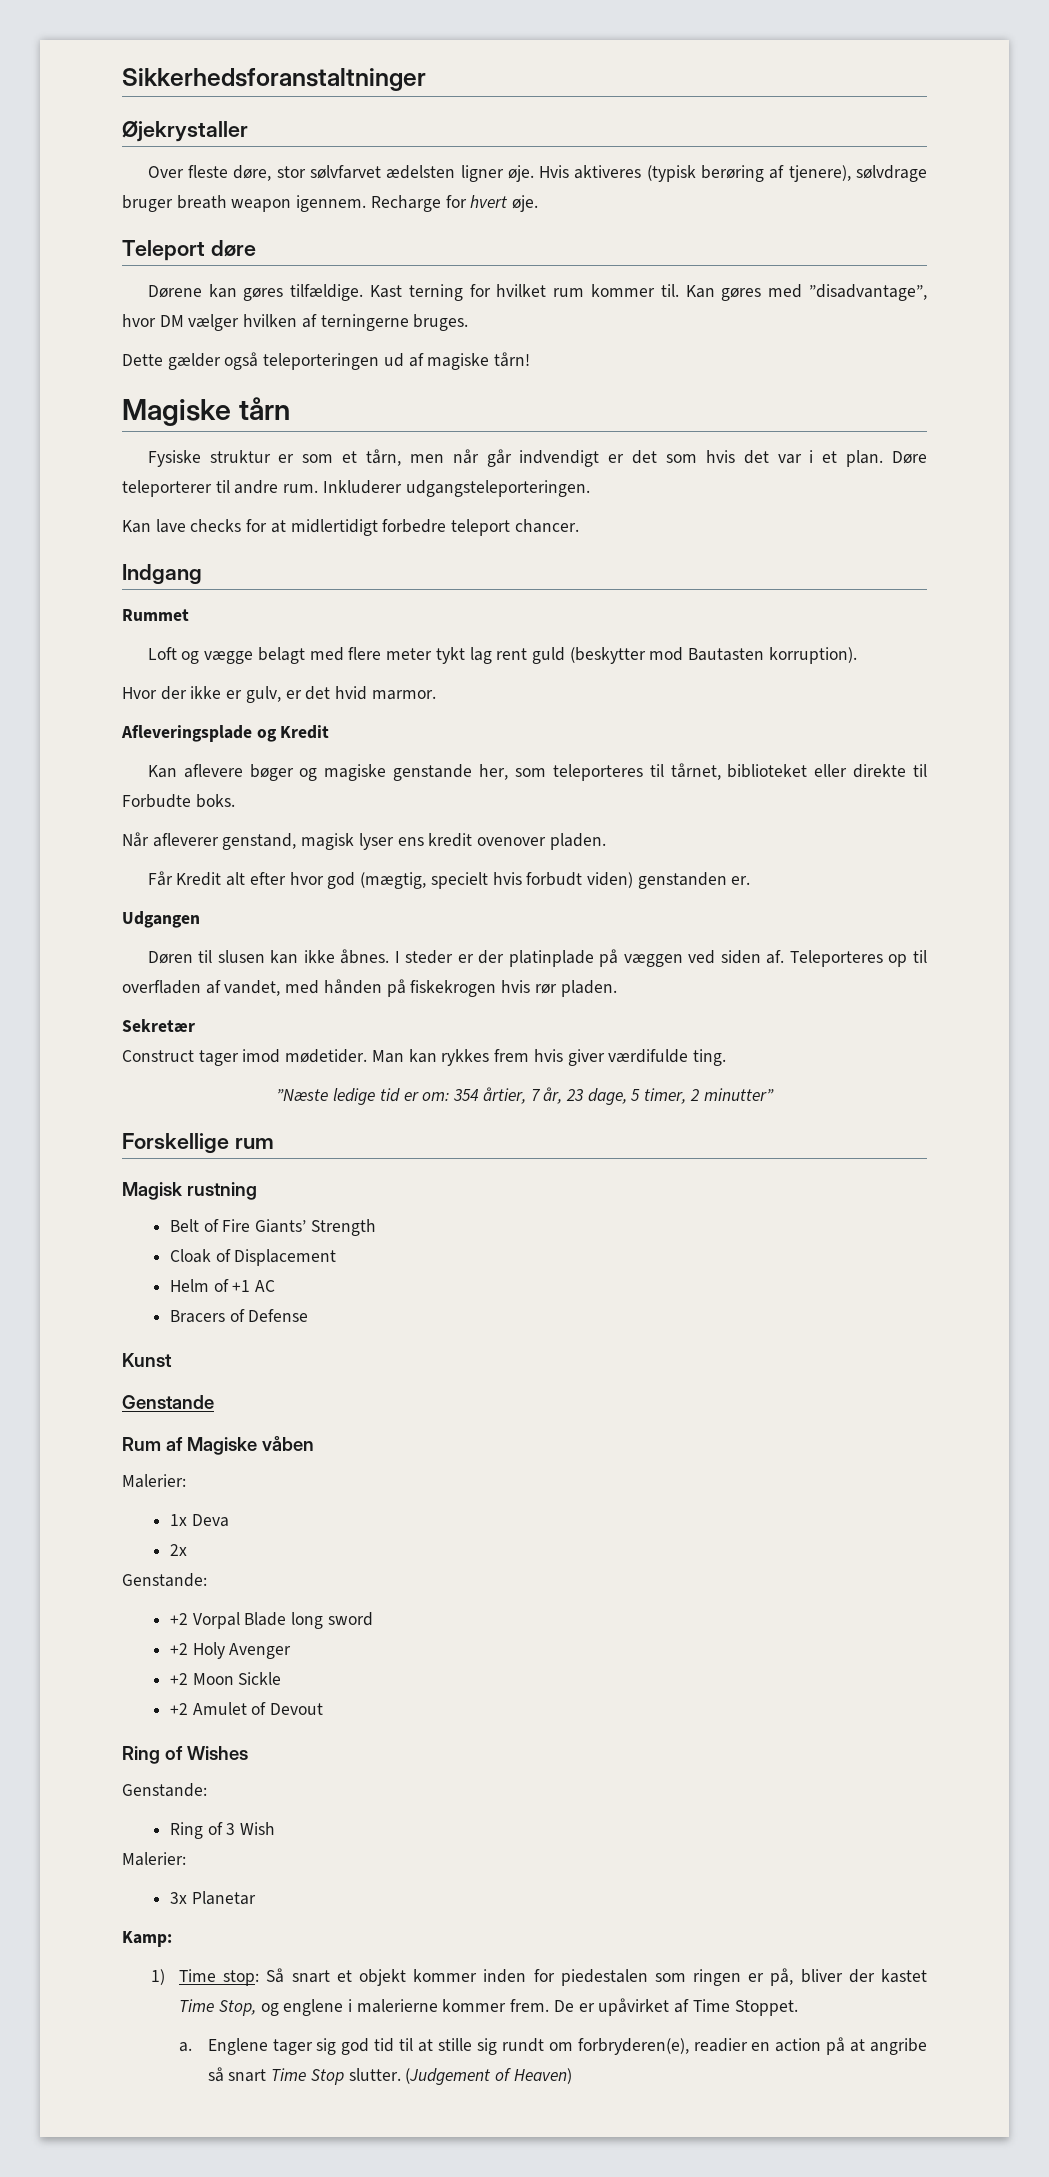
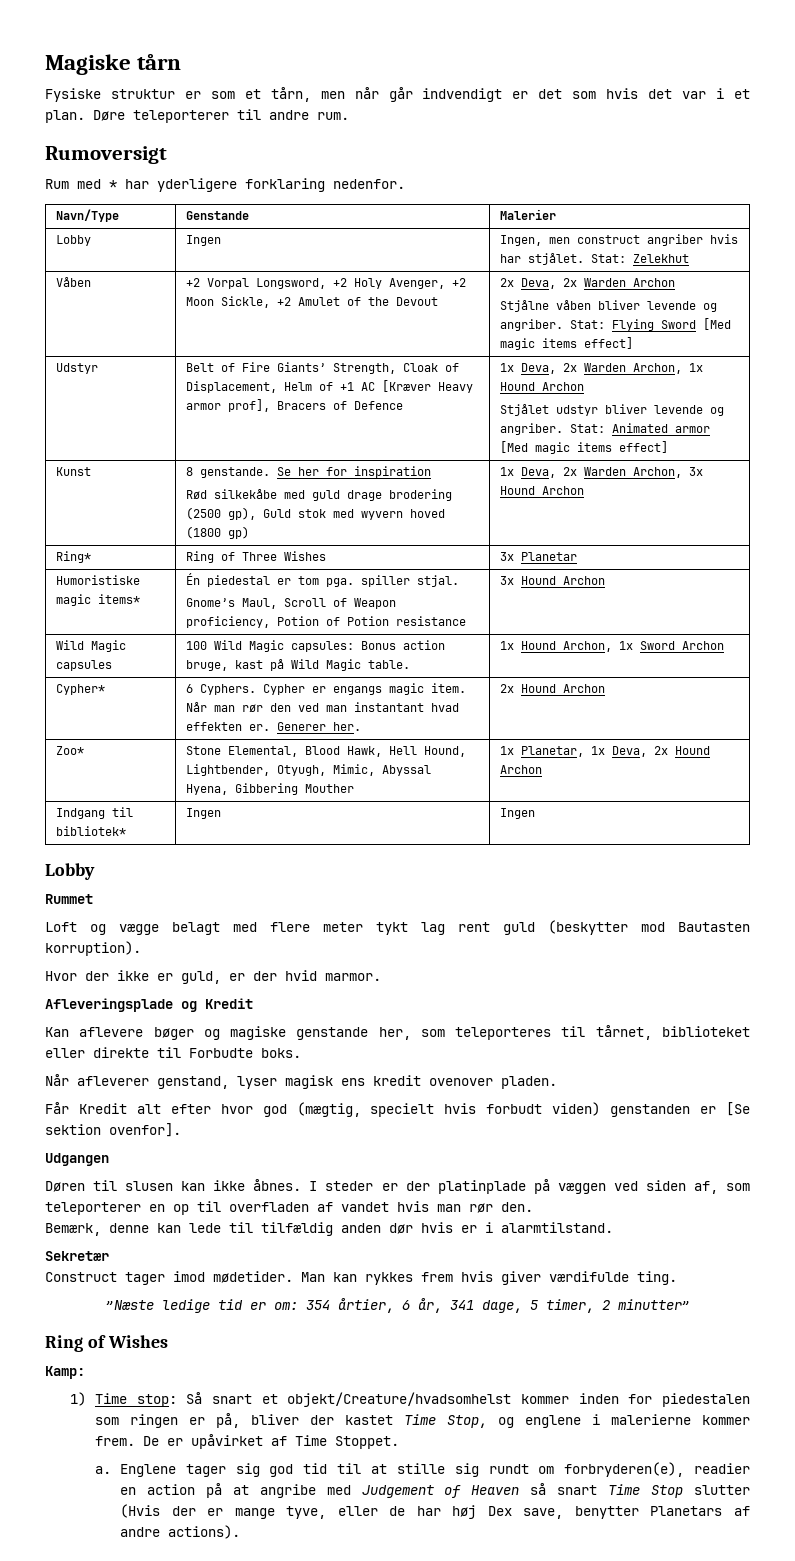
- Sikkerhedsforanstaltninger
- Øjekrystaller
- Over fleste døre, stor sølvfarvet ædelsten ligner øje. Hvis aktiveres (typisk berøring af tjenere), sølvdrage bruger breath weapon igennem. Recharge for hvert øje.
- Teleport døre
- Dørene kan gøres tilfældige. Kast terning for hvilket rum kommer til. Kan gøres med ”disadvantage”, hvor DM vælger hvilken af terningerne bruges.
- Dette gælder også teleporteringen ud af magiske tårn!
- Døre teleporterer til andre rum. Inkluderer udgangsteleporteringen.
- Kan lave checks for at midlertidigt forbedre teleport chancer.
- Indgang
+ Døre teleporterer til andre rum.
+ Rumoversigt
+ Rum med * har yderligere forklaring nedenfor.
+ Navn/Type | Genstande | Malerier
+ Lobby | Ingen | Ingen, men construct angriber hvis har stjålet. Stat: Zelekhut
+ Våben | +2 Vorpal Longsword, +2 Holy Avenger, +2 Moon Sickle, +2 Amulet of the Devout | 2x Deva, 2x Warden Archon
+ Stjålne våben bliver levende og angriber. Stat: Flying Sword [Med magic items effect]
+ Udstyr | Belt of Fire Giants’ Strength, Cloak of Displacement, Helm of +1 AC [Kræver Heavy armor prof], Bracers of Defence | 1x Deva, 2x Warden Archon, 1x Hound Archon
+ Stjålet udstyr bliver levende og angriber. Stat: Animated armor [Med magic items effect]
+ Kunst | 8 genstande. Se her for inspiration
+ Rød silkekåbe med guld drage brodering (2500 gp), Guld stok med wyvern hoved (1800 gp) | 1x Deva, 2x Warden Archon, 3x Hound Archon
+ Ring* | Ring of Three Wishes | 3x Planetar
+ Humoristiske magic items* | Én piedestal er tom pga. spiller stjal.
+ Gnome’s Maul, Scroll of Weapon proficiency, Potion of Potion resistance | 3x Hound Archon
+ Wild Magic capsules | 100 Wild Magic capsules: Bonus action bruge, kast på Wild Magic table. | 1x Hound Archon, 1x Sword Archon
+ Cypher* | 6 Cyphers. Cypher er engangs magic item. Når man rør den ved man instantant hvad effekten er. Generer her. | 2x Hound Archon
+ Zoo* | Stone Elemental, Blood Hawk, Hell Hound, Lightbender, Otyugh, Mimic, Abyssal Hyena, Gibbering Mouther | 1x Planetar, 1x Deva, 2x Hound Archon
+ Indgang til bibliotek* | Ingen | Ingen
+ Lobby
- Hvor der ikke er gulv, er det hvid marmor.
+ Hvor der ikke er guld, er der hvid marmor.
- Når afleverer genstand, magisk lyser ens kredit ovenover pladen.
+ Når afleverer genstand, lyser magisk ens kredit ovenover pladen.
- Får Kredit alt efter hvor god (mægtig, specielt hvis forbudt viden) genstanden er.
+ Får Kredit alt efter hvor god (mægtig, specielt hvis forbudt viden) genstanden er [Se sektion ovenfor].
- I steder er der platinplade på væggen ved siden af. Teleporteres op til overfladen af vandet, med hånden på fiskekrogen hvis rør pladen.
+ I steder er der platinplade på væggen ved siden af, som teleporterer en op til overfladen af vandet hvis man rør den.
+ Bemærk, denne kan lede til tilfældig anden dør hvis er i alarmtilstand.
- ”Næste ledige tid er om: 354 årtier, 7 år, 23 dage, 5 timer, 2 minutter”
+ ”Næste ledige tid er om: 354 årtier, 6 år, 341 dage, 5 timer, 2 minutter”
- Forskellige rum
- Magisk rustning
- Belt of Fire Giants’ Strength
- Cloak of Displacement
- Helm of +1 AC
- Bracers of Defense
- Kunst
- Genstande
- Rum af Magiske våben
- Malerier:
- 1x Deva
- 2x
- Genstande:
- +2 Vorpal Blade long sword
- +2 Holy Avenger
- +2 Moon Sickle
- +2 Amulet of Devout
  Ring of Wishes
- Genstande:
- Ring of 3 Wish
- Malerier:
- 3x Planetar
- 1) Time stop: Så snart et objekt kommer inden for piedestalen som ringen er på, bliver der kastet Time Stop, og englene i malerierne kommer frem.
+ 1) Time stop: Så snart et objekt/Creature/hvadsomhelst kommer inden for piedestalen som ringen er på, bliver der kastet Time Stop, og englene i malerierne kommer frem.
- Englene tager sig god tid til at stille sig rundt om forbryderen(e), readier en action på at angribe så snart Time Stop slutter. (Judgement of Heaven)
+ Englene tager sig god tid til at stille sig rundt om forbryderen(e), readier en action på at angribe med Judgement of Heaven så snart Time Stop slutter (Hvis der er mange tyve, eller de har høj Dex save, benytter Planetars af andre actions).

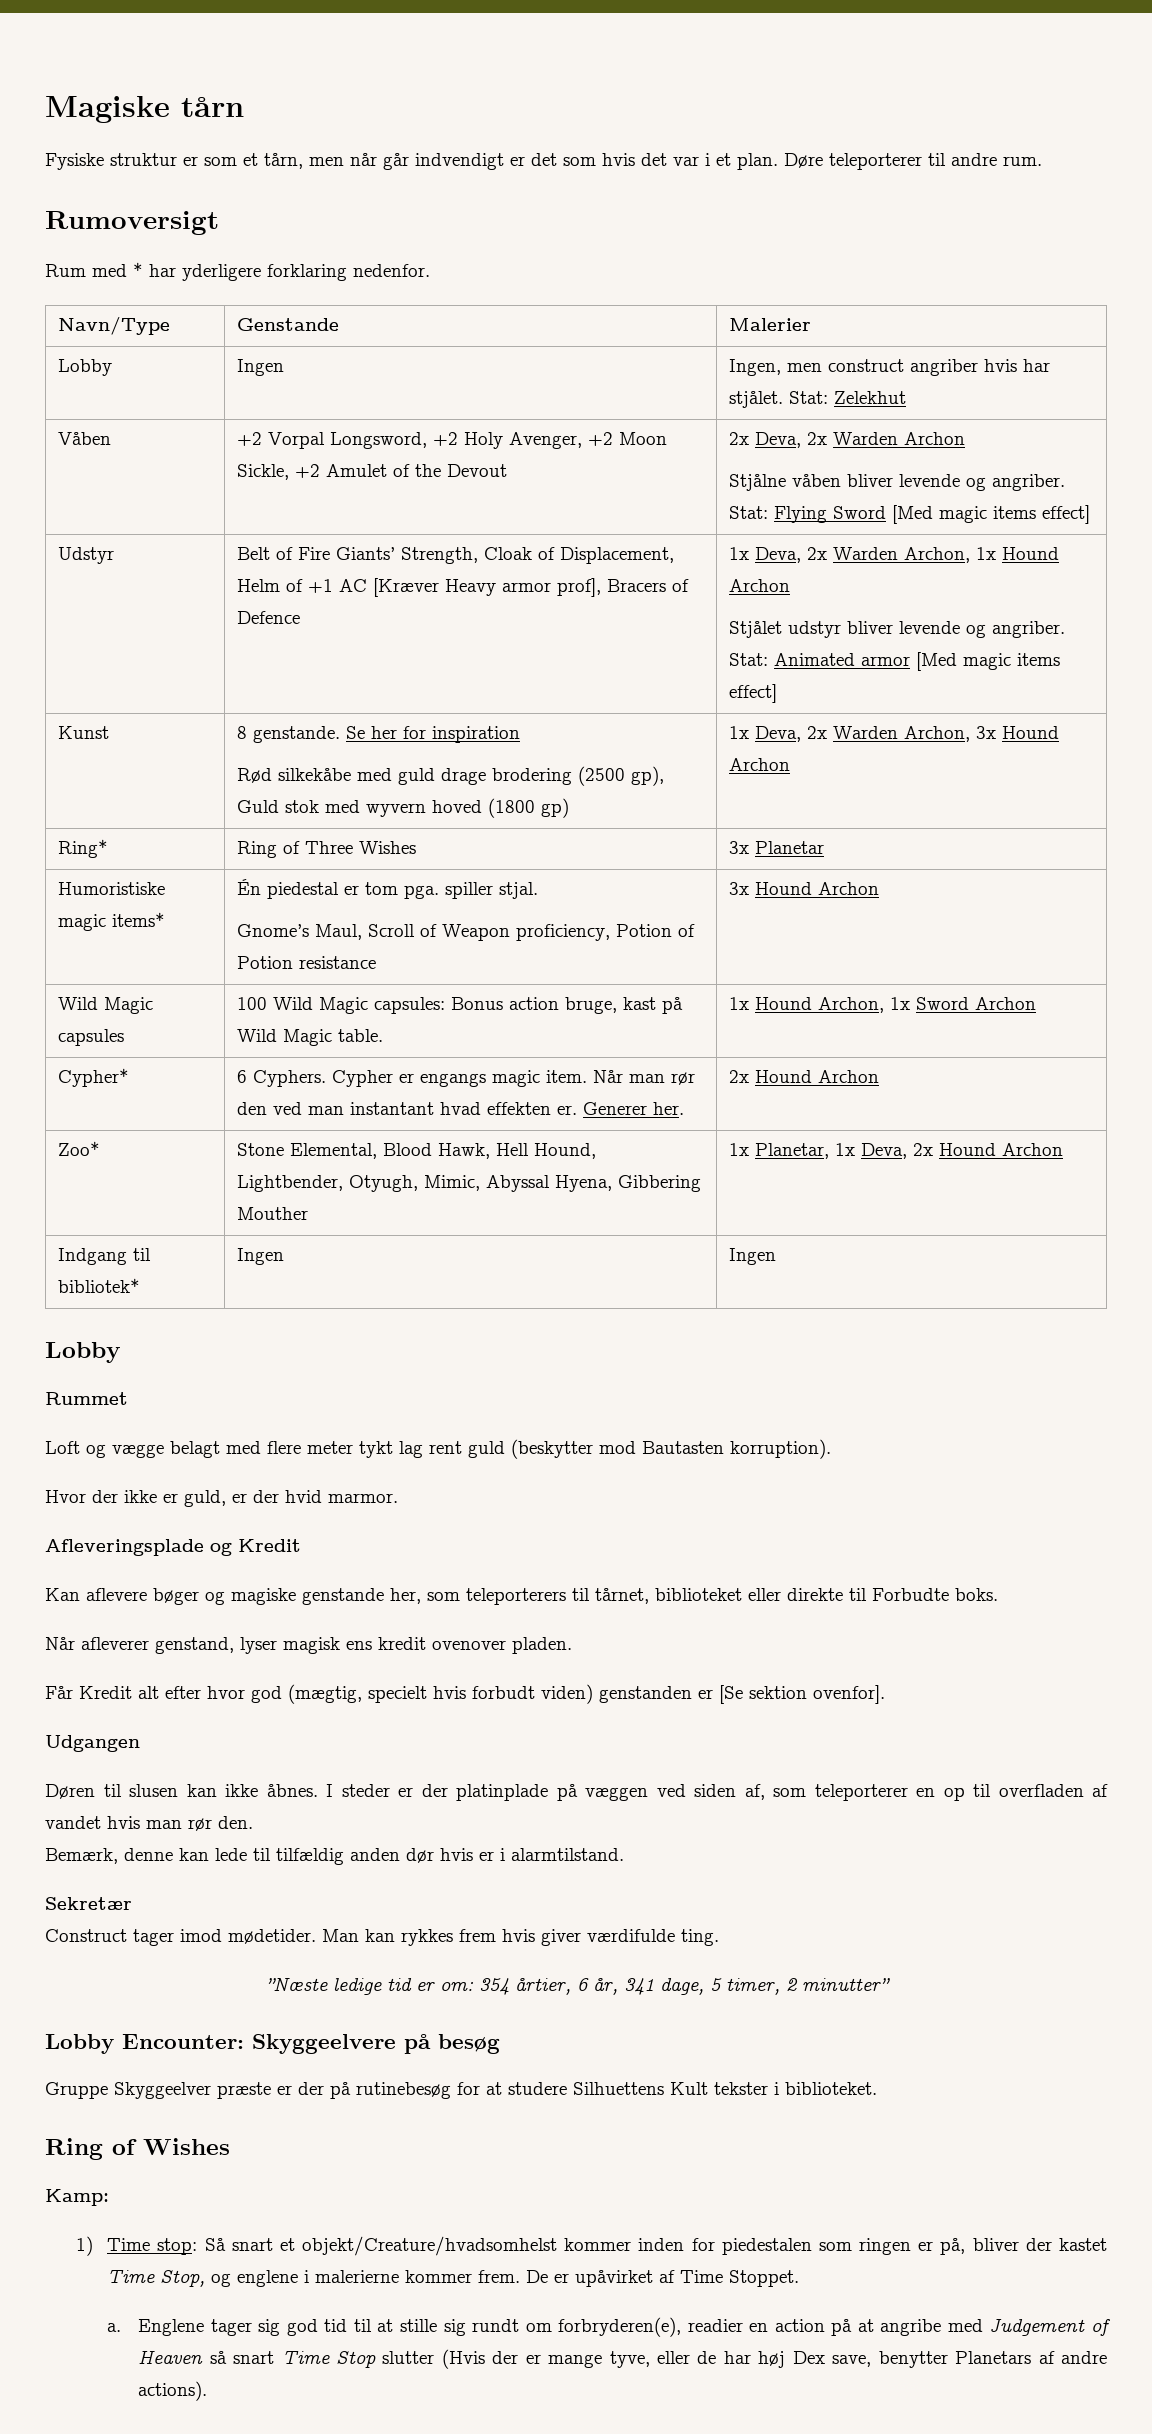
- Kan aflevere bøger og magiske genstande her, som teleporteres til tårnet, biblioteket eller direkte til Forbudte boks.
+ Kan aflevere bøger og magiske genstande her, som teleporterers til tårnet, biblioteket eller direkte til Forbudte boks.
+ Lobby Encounter: Skyggeelvere på besøg
+ Gruppe Skyggeelver præste er der på rutinebesøg for at studere Silhuettens Kult tekster i biblioteket.

